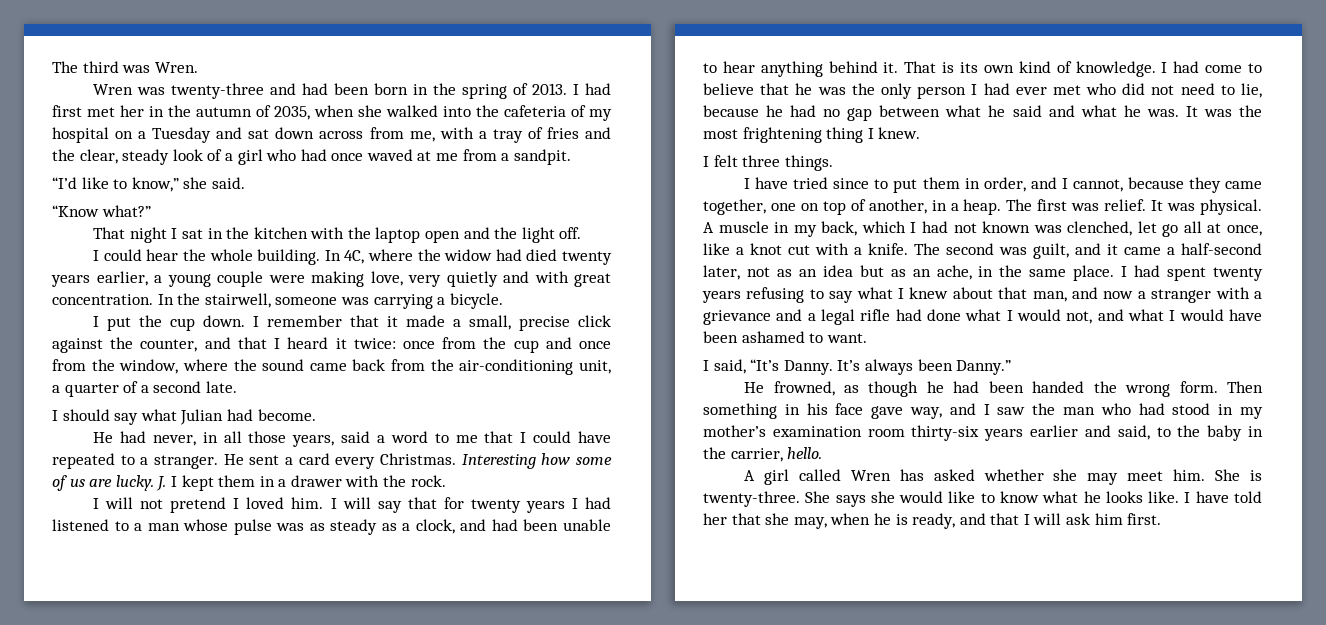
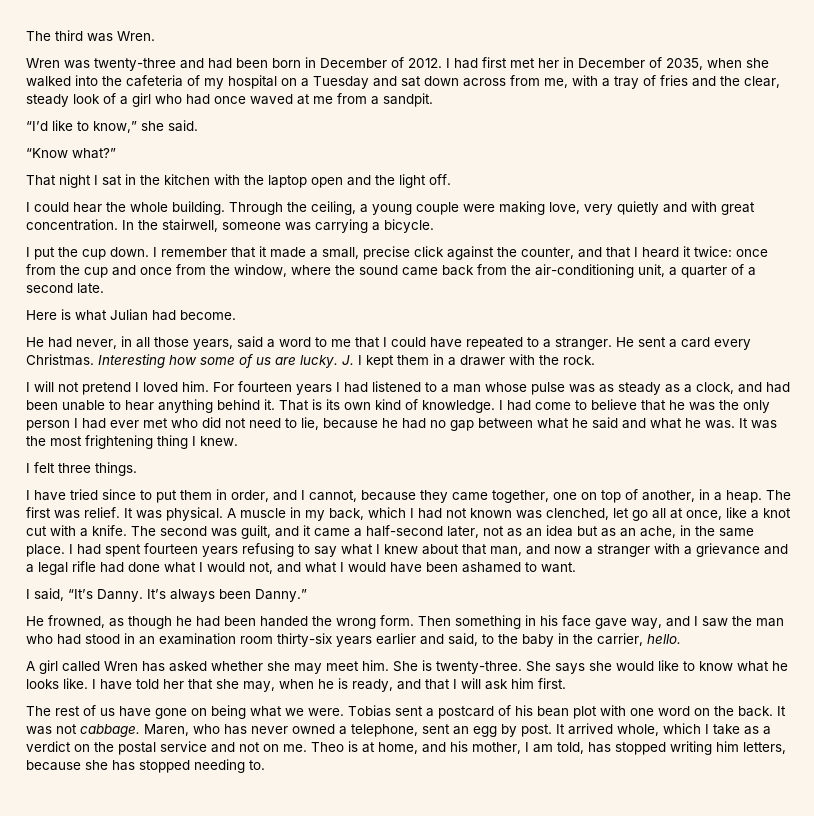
- Wren was twenty-three and had been born in the spring of 2013.
+ Wren was twenty-three and had been born in December of 2012.
- I had first met her in the autumn of 2035, when she walked into the cafeteria of my hospital on a Tuesday and sat down across from me, with a tray of fries and the clear, steady look of a girl who had once waved at me from a sandpit.
+ I had first met her in December of 2035, when she walked into the cafeteria of my hospital on a Tuesday and sat down across from me, with a tray of fries and the clear, steady look of a girl who had once waved at me from a sandpit.
- In 4C, where the widow had died twenty years earlier, a young couple were making love, very quietly and with great concentration.
+ Through the ceiling, a young couple were making love, very quietly and with great concentration.
- I should say what Julian had become.
+ Here is what Julian had become.
- I will say that for twenty years I had listened to a man whose pulse was as steady as a clock, and had been unable to hear anything behind it.
+ For fourteen years I had listened to a man whose pulse was as steady as a clock, and had been unable to hear anything behind it.
- I had spent twenty years refusing to say what I knew about that man, and now a stranger with a grievance and a legal rifle had done what I would not, and what I would have been ashamed to want.
+ I had spent fourteen years refusing to say what I knew about that man, and now a stranger with a grievance and a legal rifle had done what I would not, and what I would have been ashamed to want.
- Then something in his face gave way, and I saw the man who had stood in my mother’s examination room thirty-six years earlier and said, to the baby in the carrier, hello.
+ Then something in his face gave way, and I saw the man who had stood in an examination room thirty-six years earlier and said, to the baby in the carrier, hello.
+ The rest of us have gone on being what we were. Tobias sent a postcard of his bean plot with one word on the back. It was not cabbage. Maren, who has never owned a telephone, sent an egg by post. It arrived whole, which I take as a verdict on the postal service and not on me. Theo is at home, and his mother, I am told, has stopped writing him letters, because she has stopped needing to.

